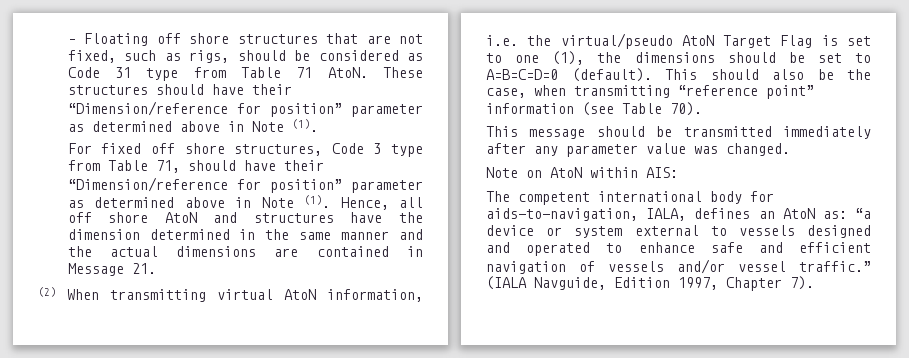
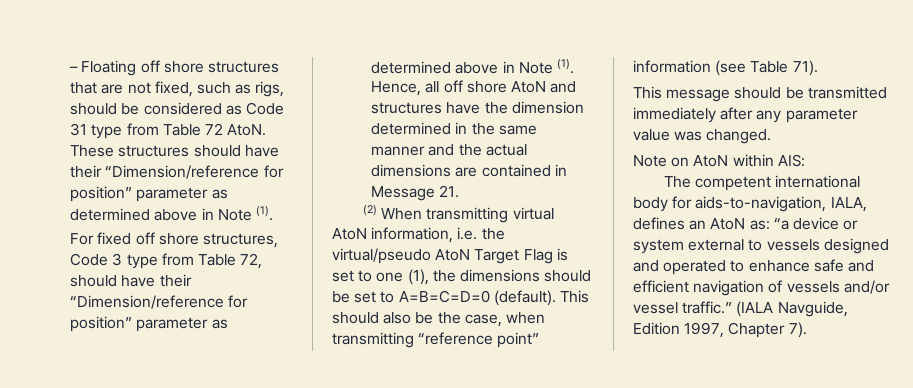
- – Floating off shore structures that are not fixed, such as rigs, should be considered as Code 31 type from Table 71 AtoN.
+ – Floating off shore structures that are not fixed, such as rigs, should be considered as Code 31 type from Table 72 AtoN.
- For fixed off shore structures, Code 3 type from Table 71, should have their “Dimension/reference for position” parameter as determined above in Note (1).
+ For fixed off shore structures, Code 3 type from Table 72, should have their “Dimension/reference for position” parameter as determined above in Note (1).
- This should also be the case, when transmitting “reference point” information (see Table 70).
+ This should also be the case, when transmitting “reference point” information (see Table 71).

